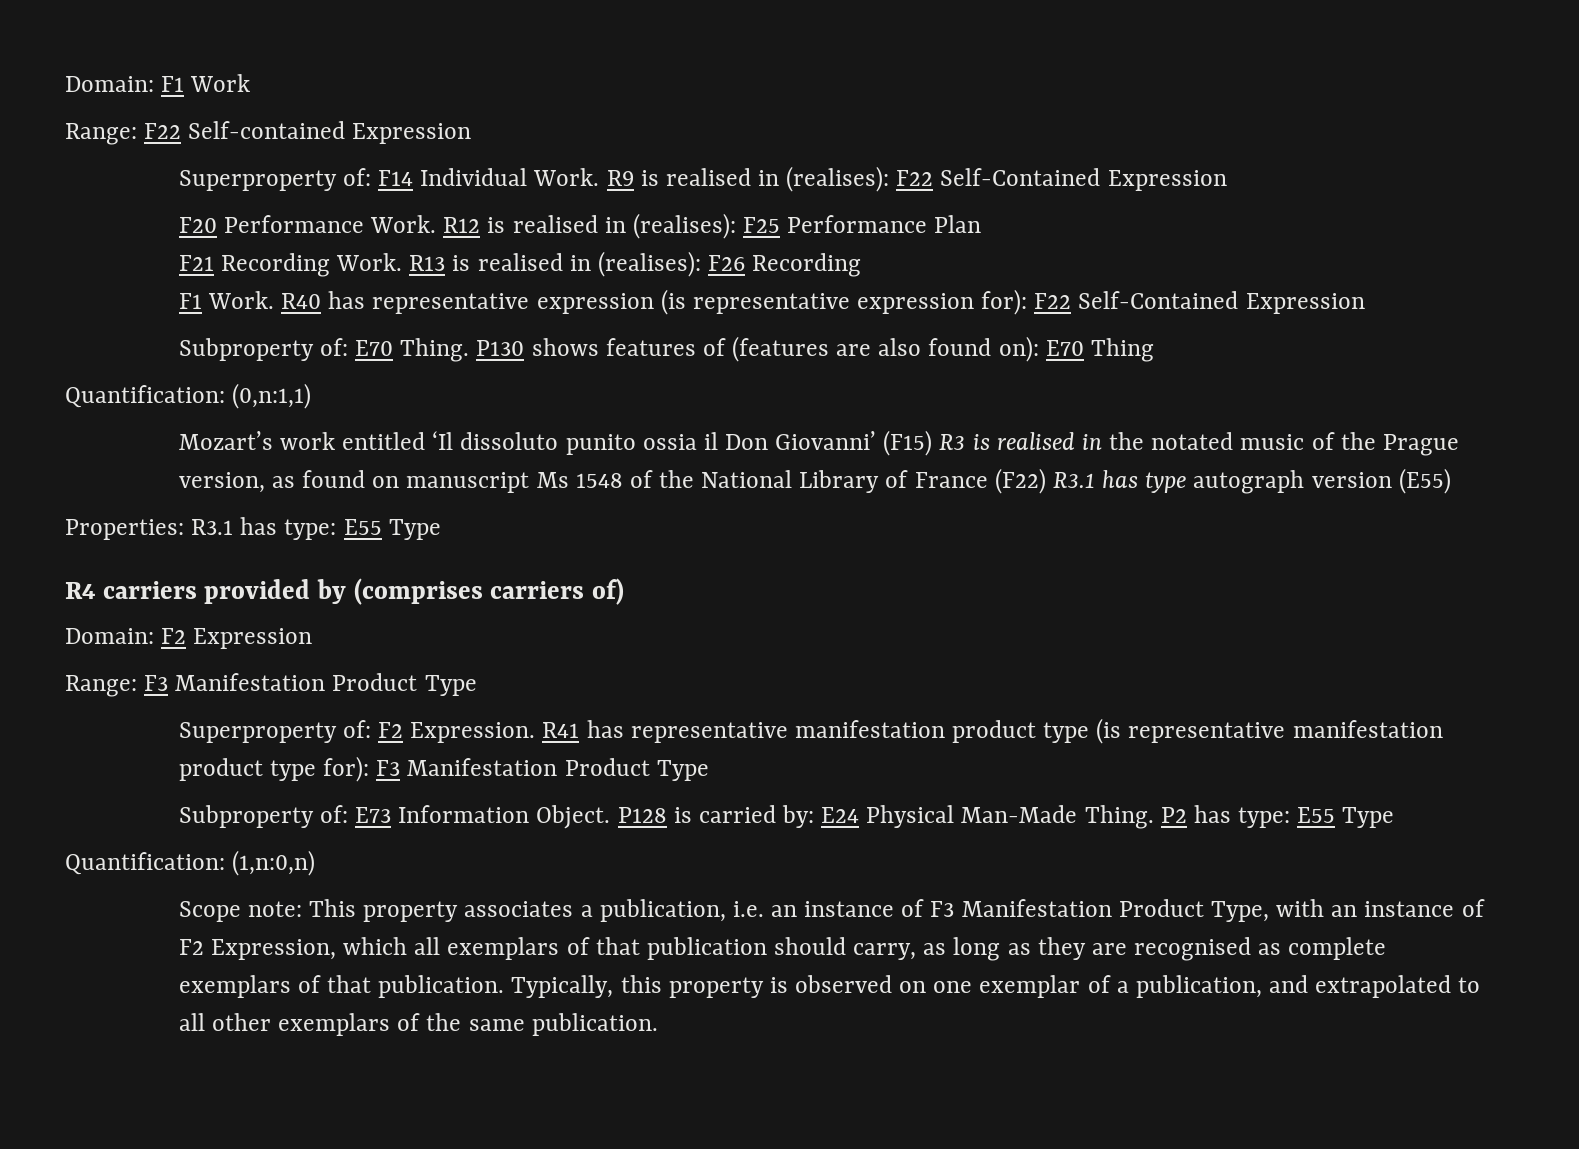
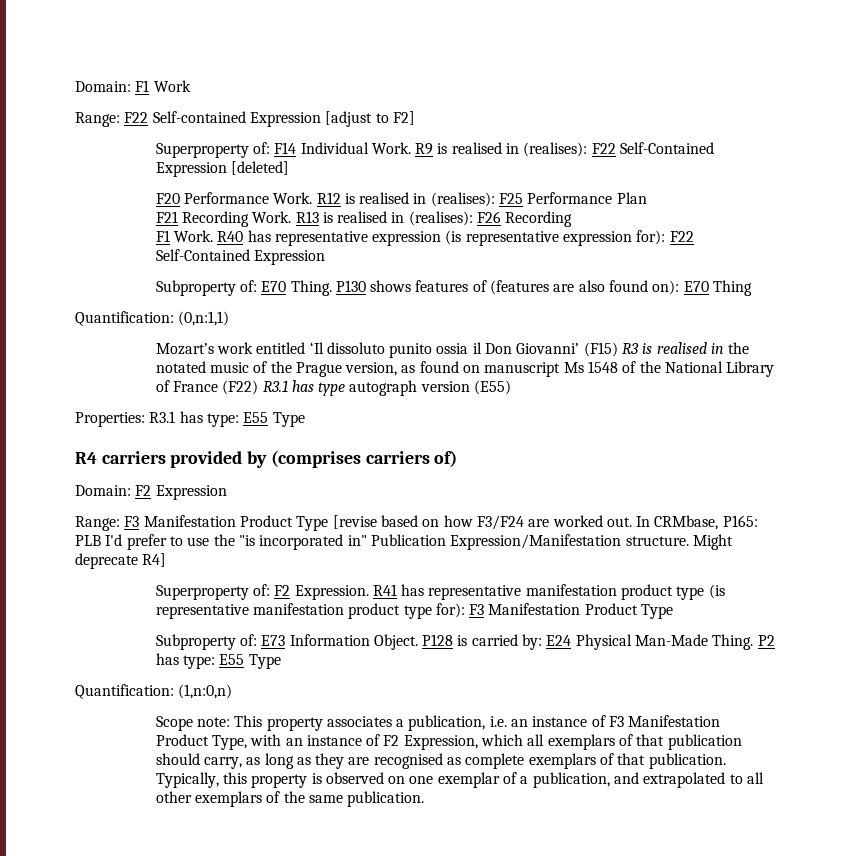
- Range: F22 Self-contained Expression
+ Range: F22 Self-contained Expression [adjust to F2]
- R9 is realised in (realises): F22 Self-Contained Expression
+ R9 is realised in (realises): F22 Self-Contained Expression [deleted]
- Range: F3 Manifestation Product Type
+ Range: F3 Manifestation Product Type [revise based on how F3/F24 are worked out. In CRMbase, P165: PLB I'd prefer to use the "is incorporated in" Publication Expression/Manifestation structure. Might deprecate R4]

